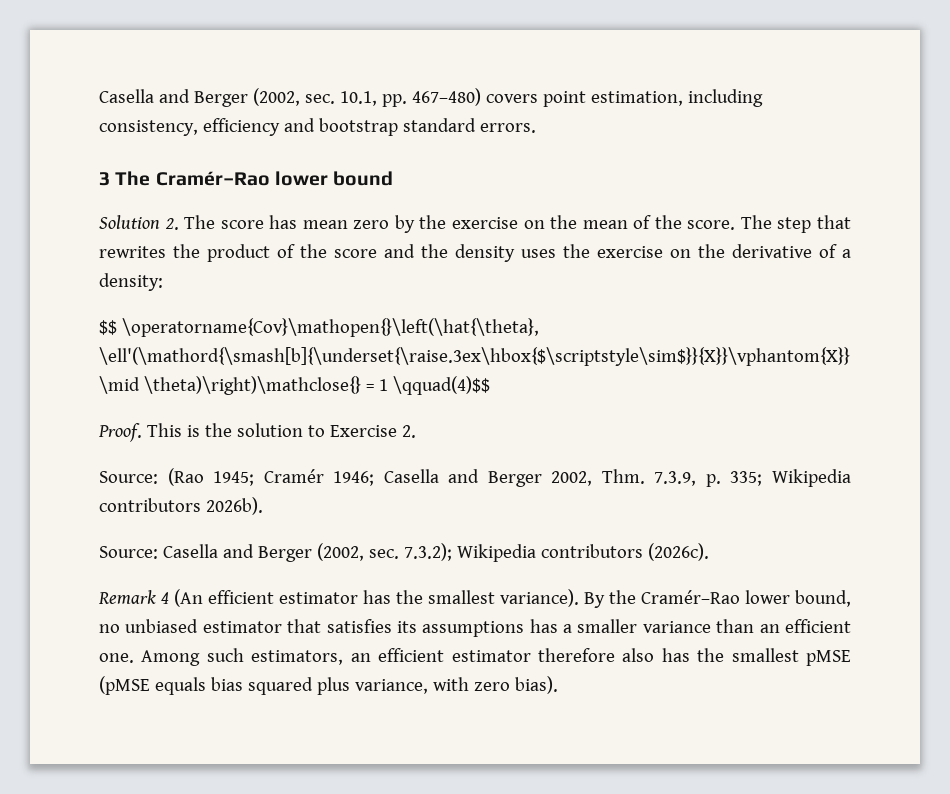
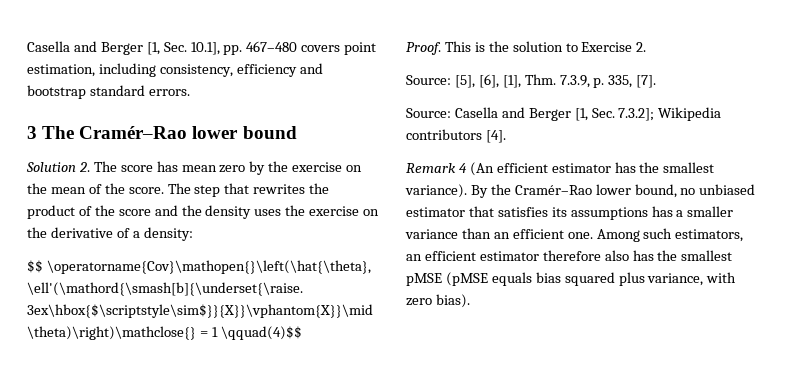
- Casella and Berger (2002, sec. 10.1, pp. 467–480) covers point estimation, including consistency, efficiency and bootstrap standard errors.
+ Casella and Berger [1, Sec. 10.1], pp. 467–480 covers point estimation, including consistency, efficiency and bootstrap standard errors.
- Source: (Rao 1945; Cramér 1946; Casella and Berger 2002, Thm. 7.3.9, p. 335; Wikipedia contributors 2026b).
+ Source: [5], [6], [1], Thm. 7.3.9, p. 335, [7].
- Source: Casella and Berger (2002, sec. 7.3.2); Wikipedia contributors (2026c).
+ Source: Casella and Berger [1, Sec. 7.3.2]; Wikipedia contributors [4].

